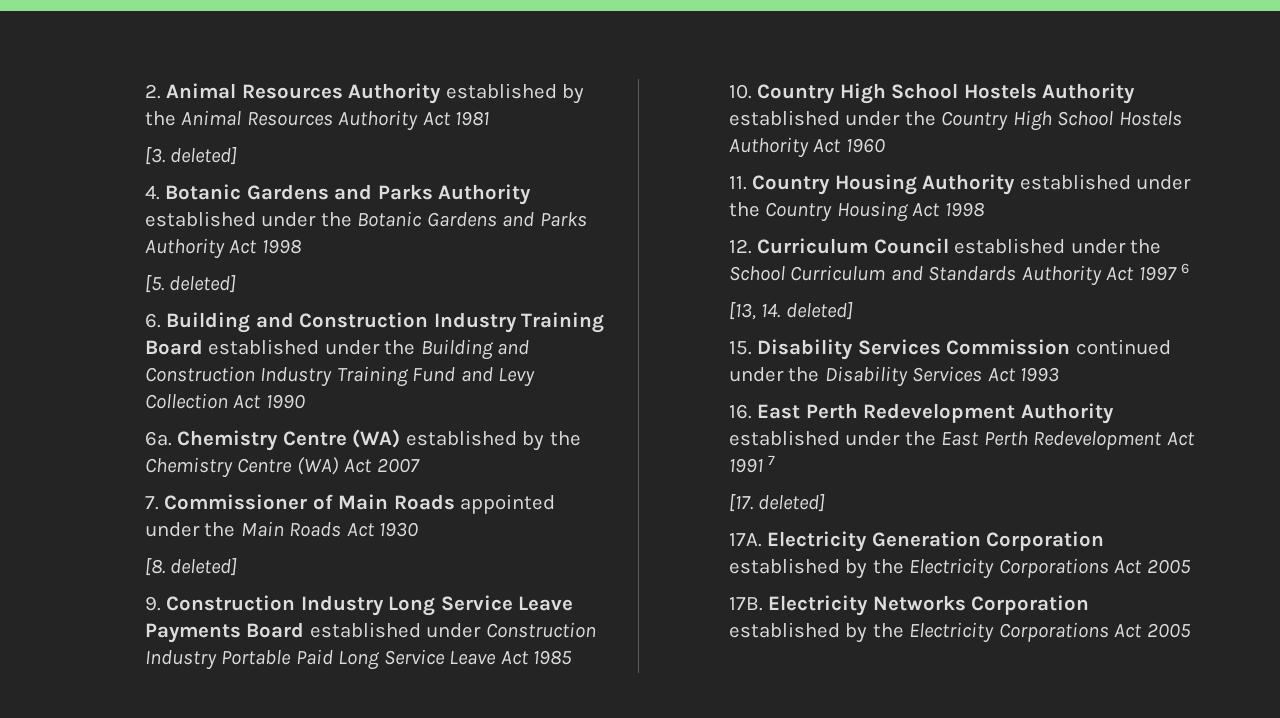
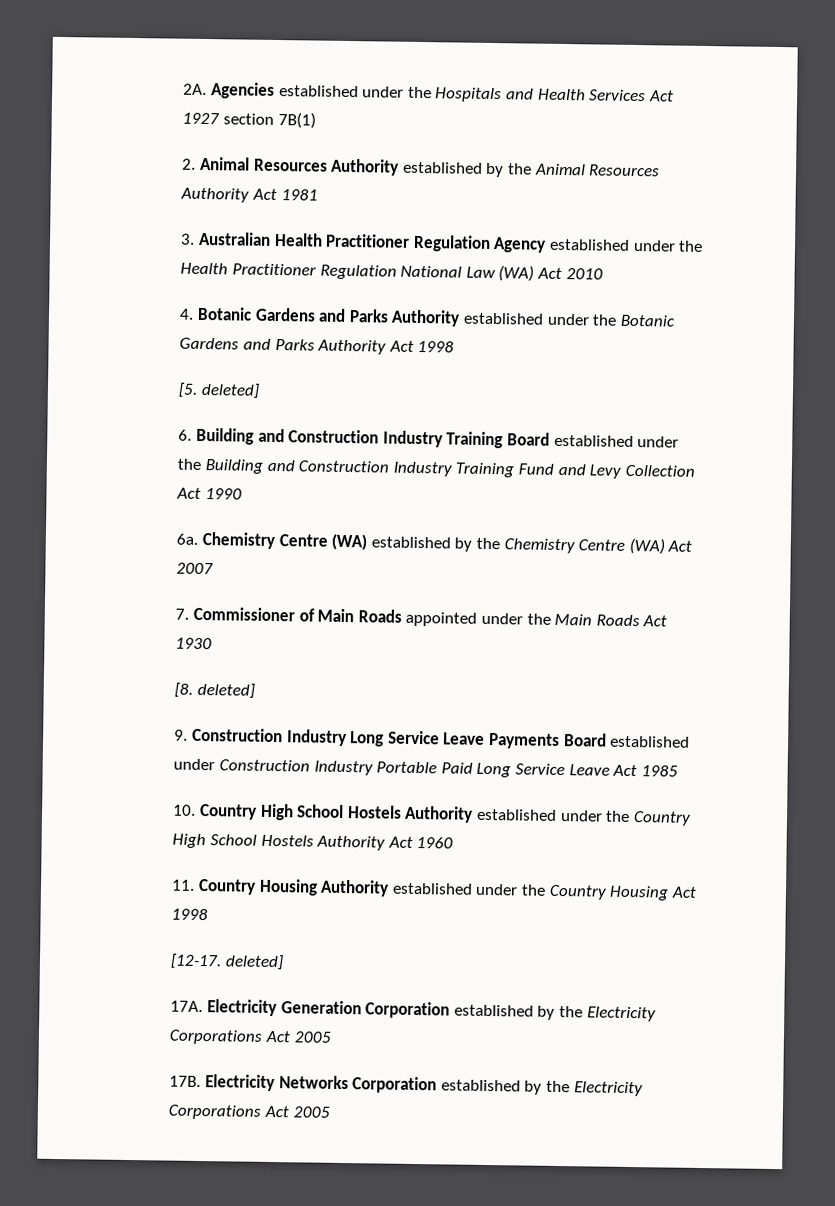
+ 2A. Agencies established under the Hospitals and Health Services Act 1927 section 7B(1)
- [3. deleted]
+ 3. Australian Health Practitioner Regulation Agency established under the Health Practitioner Regulation National Law (WA) Act 2010
- 12. Curriculum Council established under the School Curriculum and Standards Authority Act 1997 6
- [13, 14. deleted]
- 15. Disability Services Commission continued under the Disability Services Act 1993
- 16. East Perth Redevelopment Authority established under the East Perth Redevelopment Act 1991 7
- [17. deleted]
+ [12-17. deleted]

